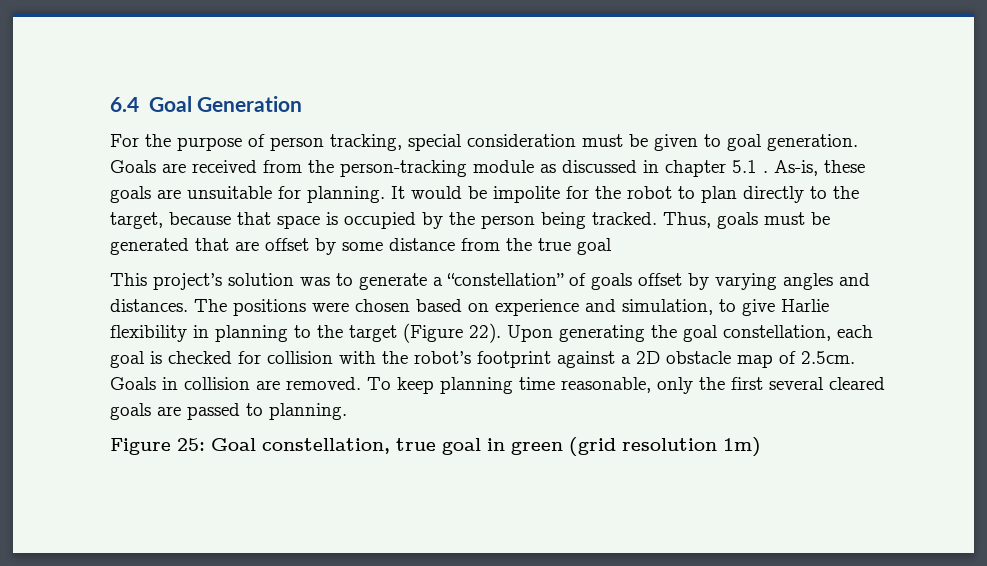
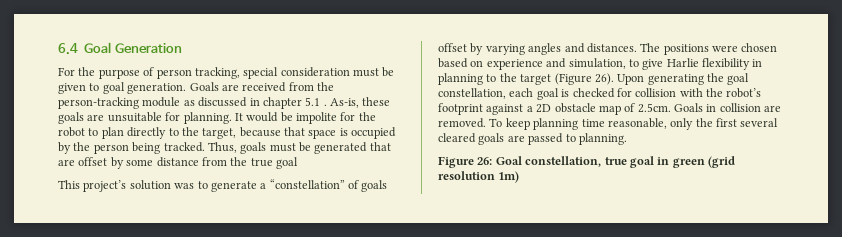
- The positions were chosen based on experience and simulation, to give Harlie flexibility in planning to the target (Figure 22).
+ The positions were chosen based on experience and simulation, to give Harlie flexibility in planning to the target (Figure 26).
- Figure 25: Goal constellation, true goal in green (grid resolution 1m)
+ Figure 26: Goal constellation, true goal in green (grid resolution 1m)

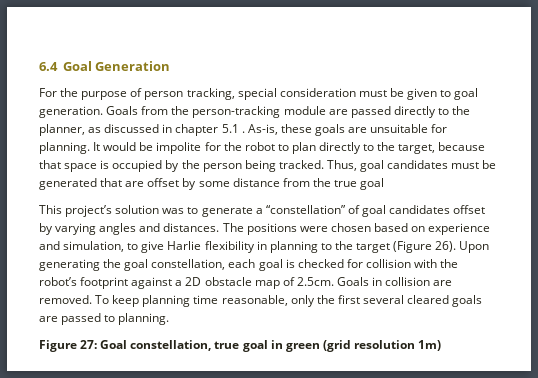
- Goals are received from the person-tracking module as discussed in chapter 5.1 .
+ Goals from the person-tracking module are passed directly to the planner, as discussed in chapter 5.1 .
- Thus, goals must be generated that are offset by some distance from the true goal
+ Thus, goal candidates must be generated that are offset by some distance from the true goal
- This project’s solution was to generate a “constellation” of goals offset by varying angles and distances.
+ This project’s solution was to generate a “constellation” of goal candidates offset by varying angles and distances.
- Figure 26: Goal constellation, true goal in green (grid resolution 1m)
+ Figure 27: Goal constellation, true goal in green (grid resolution 1m)

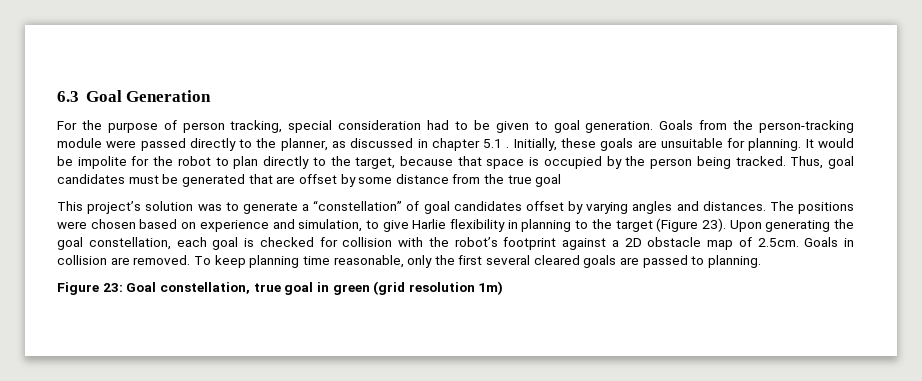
- 6.4 Goal Generation
+ 6.3 Goal Generation
- For the purpose of person tracking, special consideration must be given to goal generation.
+ For the purpose of person tracking, special consideration had to be given to goal generation.
- Goals from the person-tracking module are passed directly to the planner, as discussed in chapter 5.1 .
+ Goals from the person-tracking module were passed directly to the planner, as discussed in chapter 5.1 .
- As-is, these goals are unsuitable for planning.
+ Initially, these goals are unsuitable for planning.
- The positions were chosen based on experience and simulation, to give Harlie flexibility in planning to the target (Figure 26).
+ The positions were chosen based on experience and simulation, to give Harlie flexibility in planning to the target (Figure 23).
- Figure 27: Goal constellation, true goal in green (grid resolution 1m)
+ Figure 23: Goal constellation, true goal in green (grid resolution 1m)

